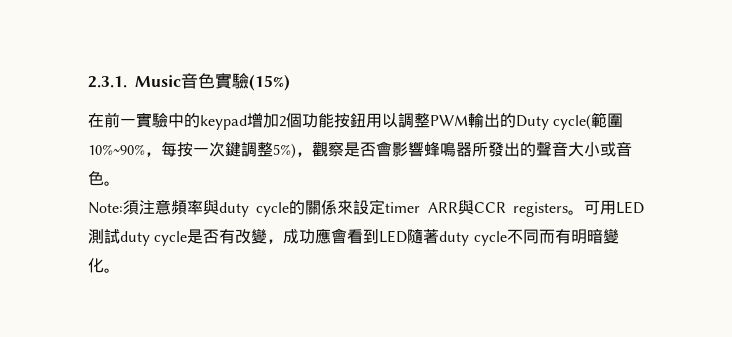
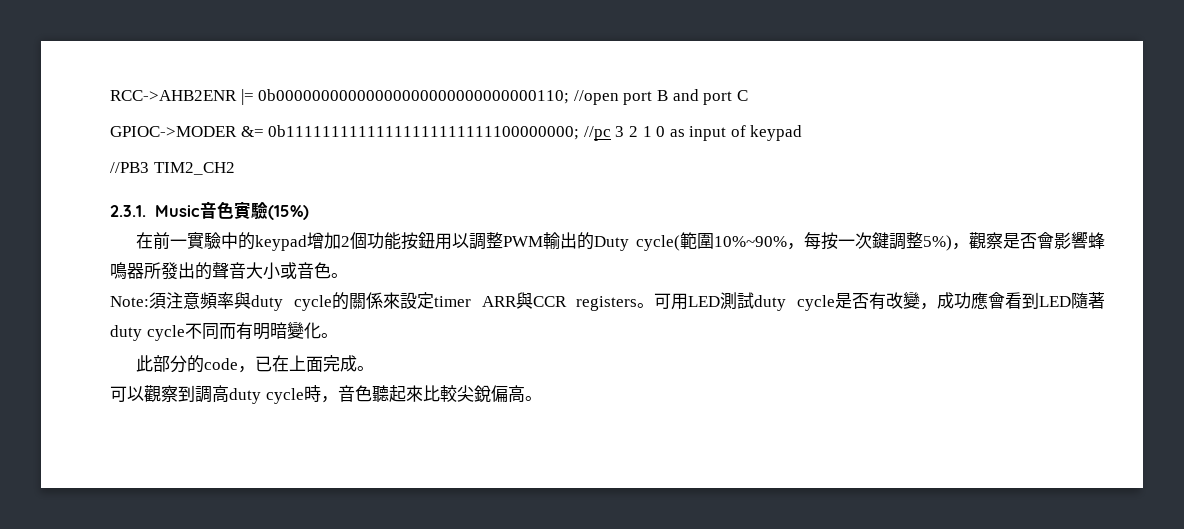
+ RCC->AHB2ENR |= 0b00000000000000000000000000000110; //open port B and port C
+ GPIOC->MODER &= 0b11111111111111111111111100000000; //pc 3 2 1 0 as input of keypad
+ //PB3 TIM2_CH2
+ 此部分的code，已在上面完成。
+ 可以觀察到調高duty cycle時，音色聽起來比較尖銳偏高。

